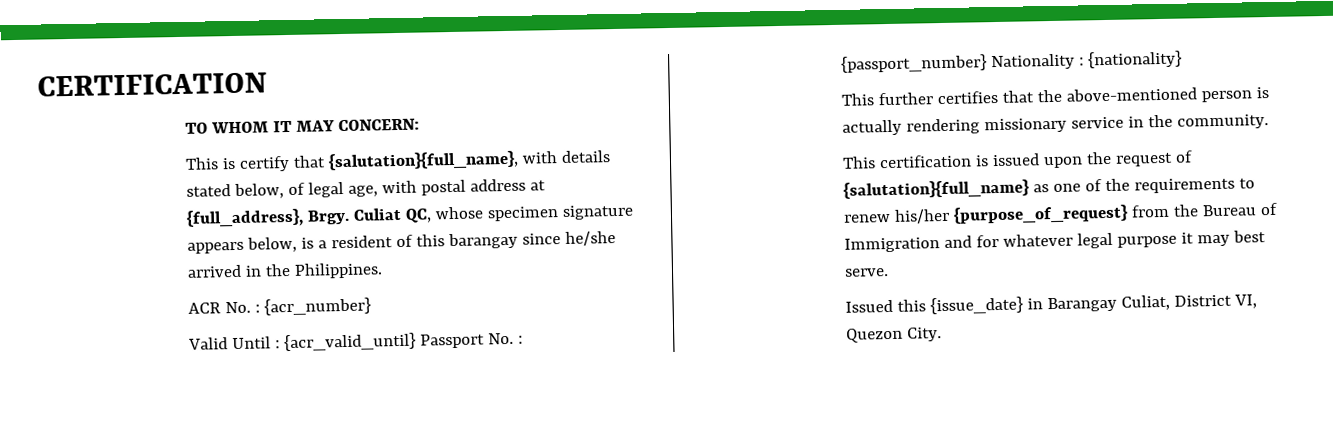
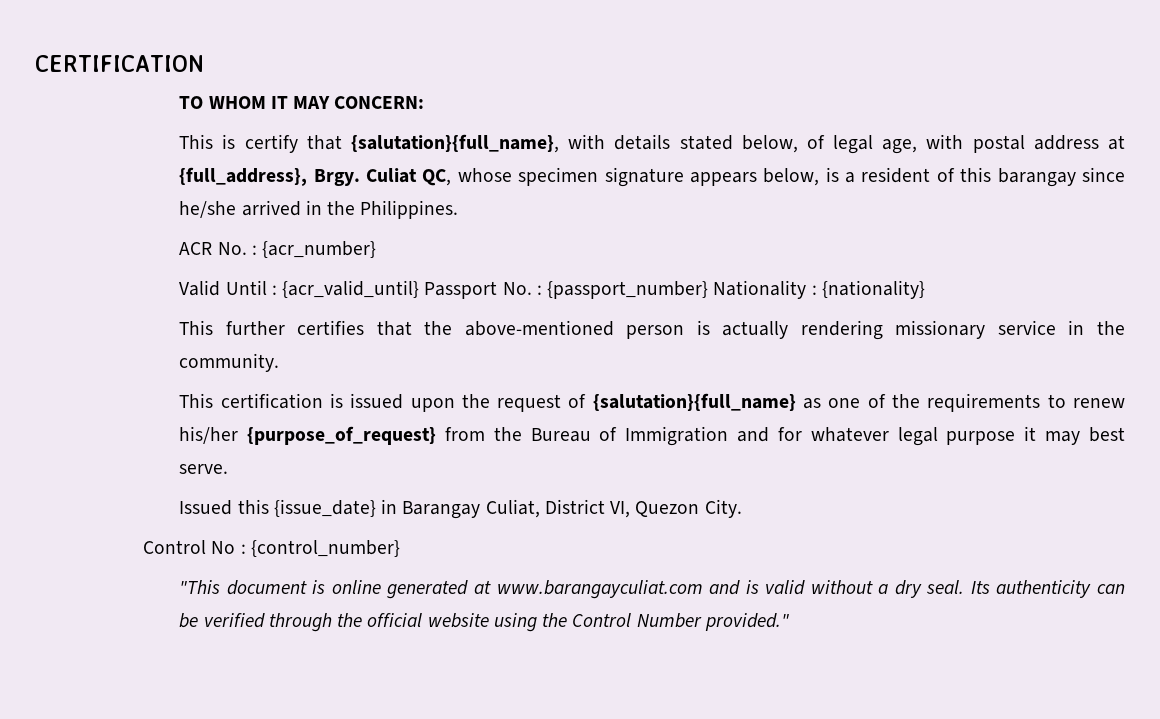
+ Control No : {control_number}
+ "This document is online generated at www.barangayculiat.com and is valid without a dry seal. Its authenticity can be verified through the official website using the Control Number provided."

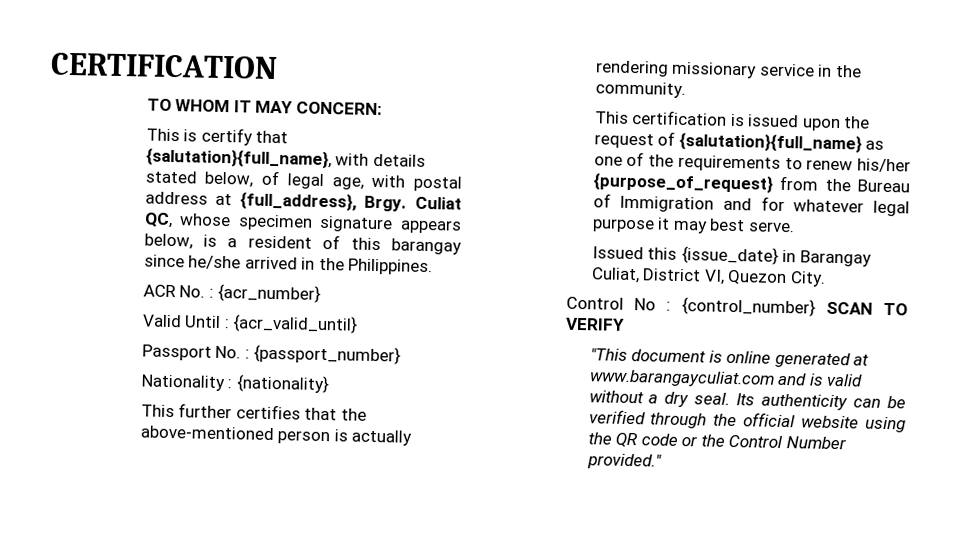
- Valid Until : {acr_valid_until} Passport No. : {passport_number} Nationality : {nationality}
+ Valid Until : {acr_valid_until}
+ Passport No. : {passport_number}
+ Nationality : {nationality}
- Control No : {control_number}
+ Control No : {control_number} SCAN TO VERIFY
- Its authenticity can be verified through the official website using the Control Number provided."
+ Its authenticity can be verified through the official website using the QR code or the Control Number provided."

